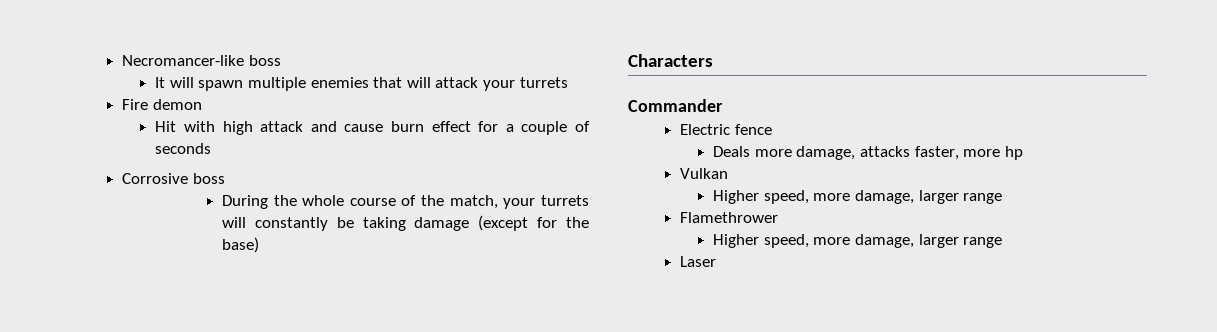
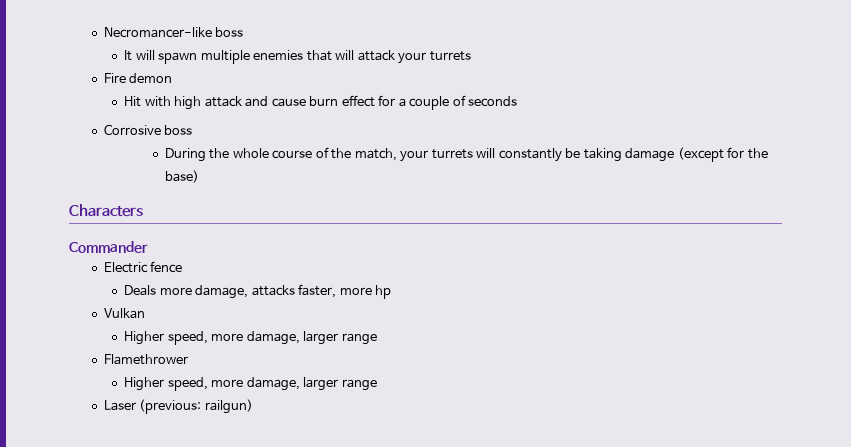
- Laser
+ Laser (previous: railgun)

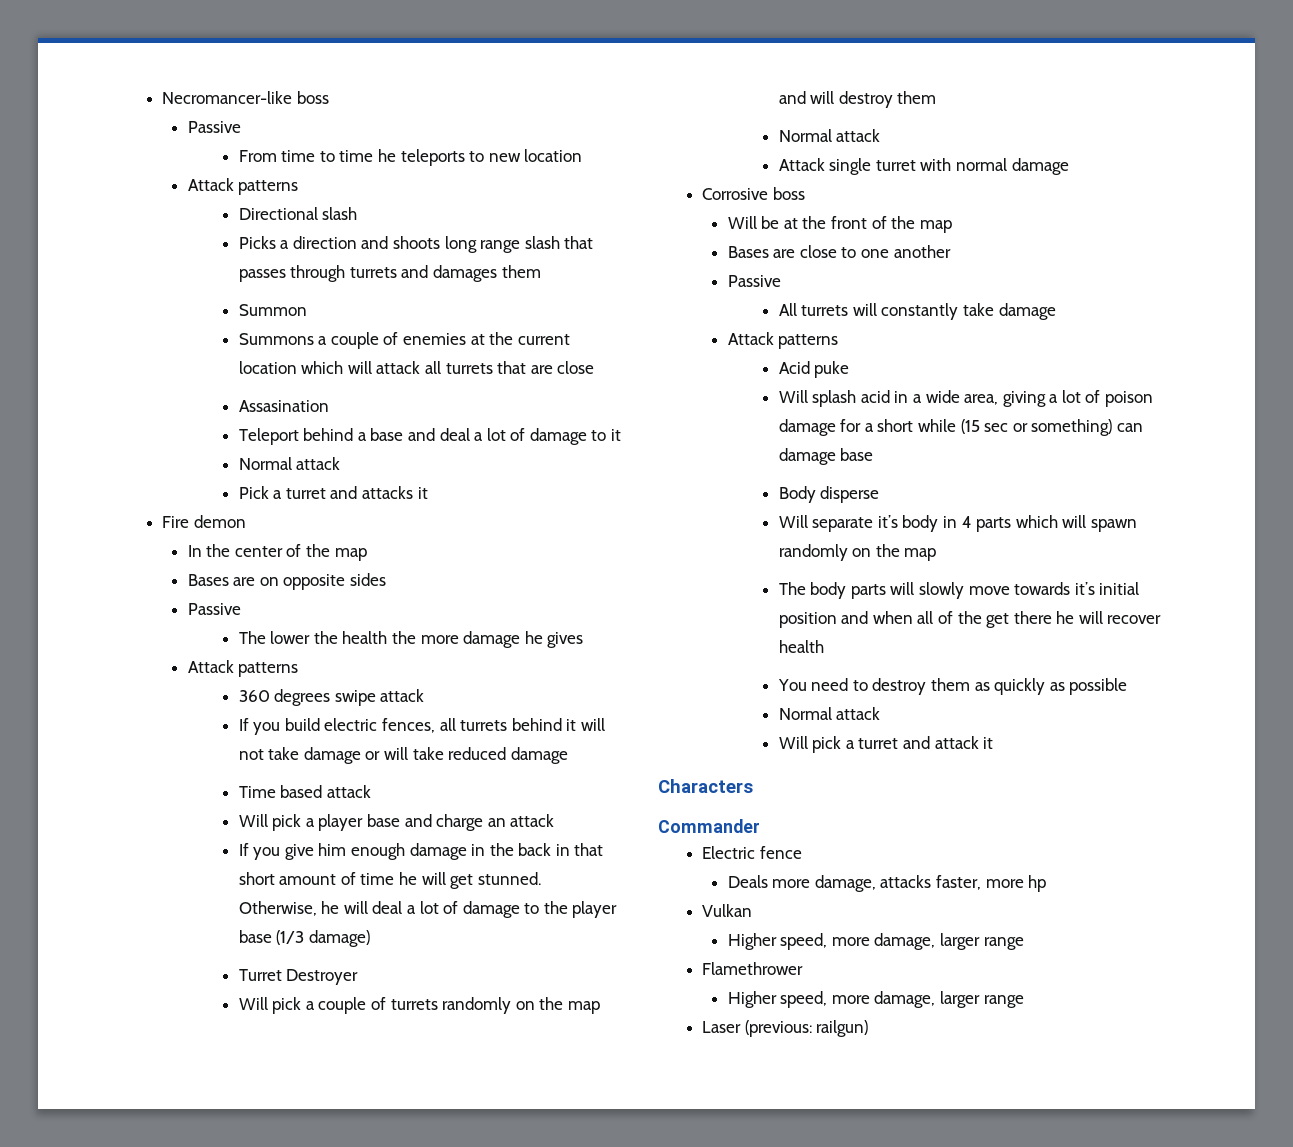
  Necromancer-like boss
- It will spawn multiple enemies that will attack your turrets
+ Passive
+ From time to time he teleports to new location
+ Attack patterns
+ Directional slash
+ Picks a direction and shoots long range slash that passes through turrets and damages them
+ Summon
+ Summons a couple of enemies at the current location which will attack all turrets that are close
+ Assasination
+ Teleport behind a base and deal a lot of damage to it
+ Normal attack
+ Pick a turret and attacks it
  Fire demon
- Hit with high attack and cause burn effect for a couple of seconds
+ In the center of the map
+ Bases are on opposite sides
+ Passive
+ The lower the health the more damage he gives
+ Attack patterns
+ 360 degrees swipe attack
+ If you build electric fences, all turrets behind it will not take damage or will take reduced damage
+ Time based attack
+ Will pick a player base and charge an attack
+ If you give him enough damage in the back in that short amount of time he will get stunned. Otherwise, he will deal a lot of damage to the player base (1/3 damage)
+ Turret Destroyer
+ Will pick a couple of turrets randomly on the map and will destroy them
+ Normal attack
+ Attack single turret with normal damage
  Corrosive boss
- During the whole course of the match, your turrets will constantly be taking damage (except for the base)
+ Will be at the front of the map
+ Bases are close to one another
+ Passive
+ All turrets will constantly take damage
+ Attack patterns
+ Acid puke
+ Will splash acid in a wide area, giving a lot of poison damage for a short while (15 sec or something) can damage base
+ Body disperse
+ Will separate it’s body in 4 parts which will spawn randomly on the map
+ The body parts will slowly move towards it’s initial position and when all of the get there he will recover health
+ You need to destroy them as quickly as possible
+ Normal attack
+ Will pick a turret and attack it

